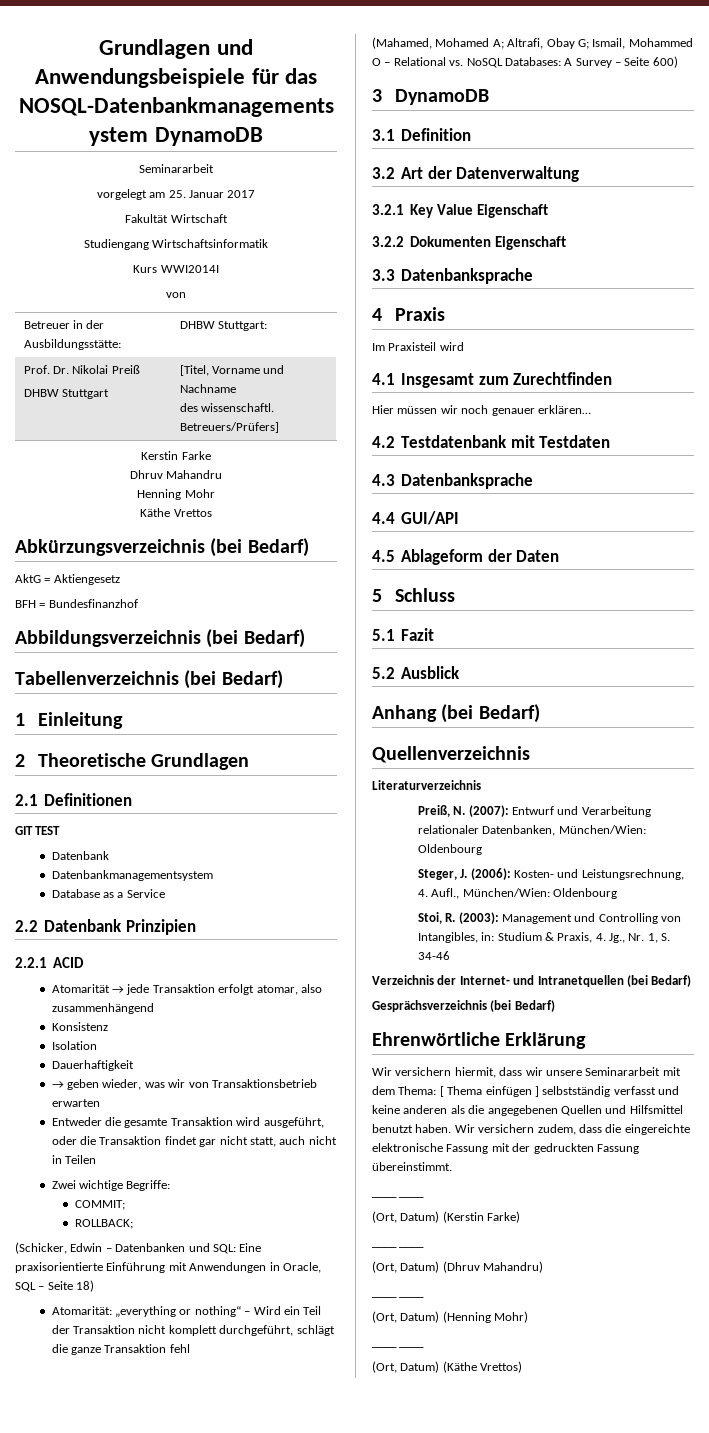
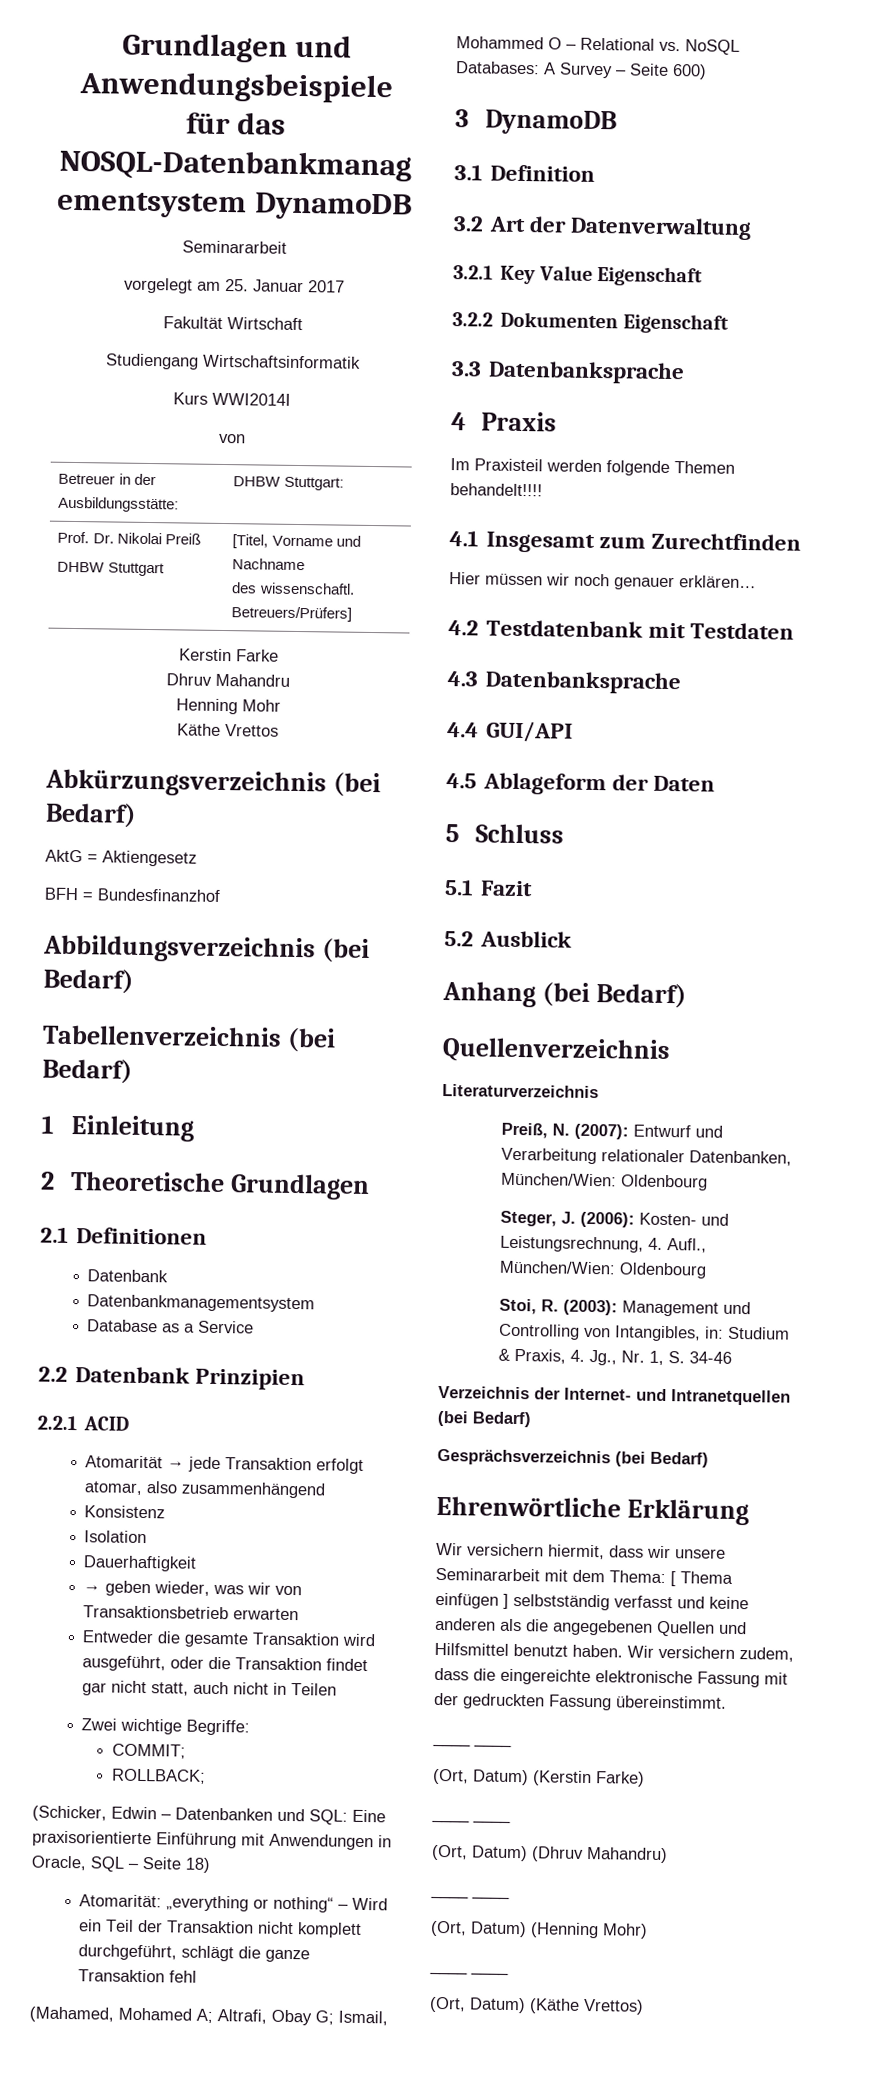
- GIT TEST
- Im Praxisteil wird
+ Im Praxisteil werden folgende Themen behandelt!!!!

